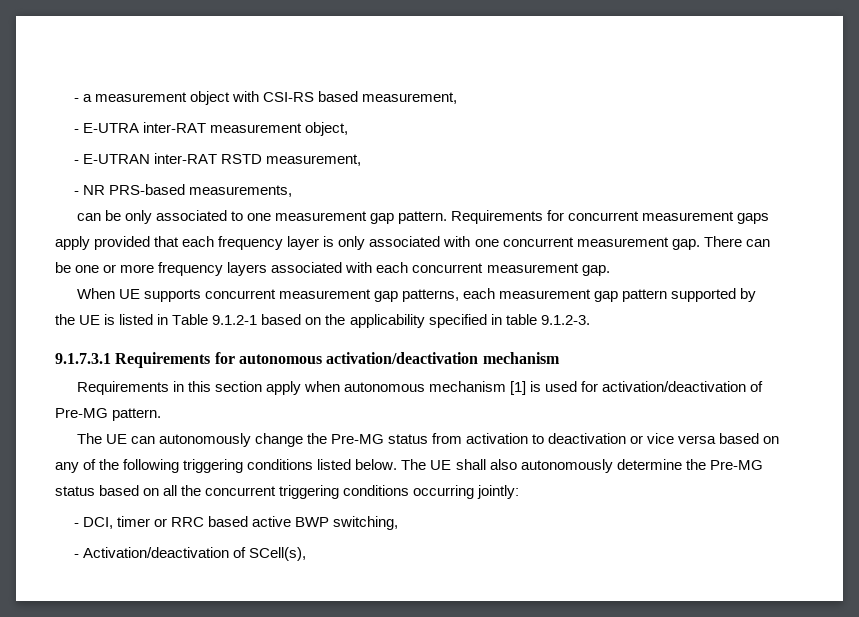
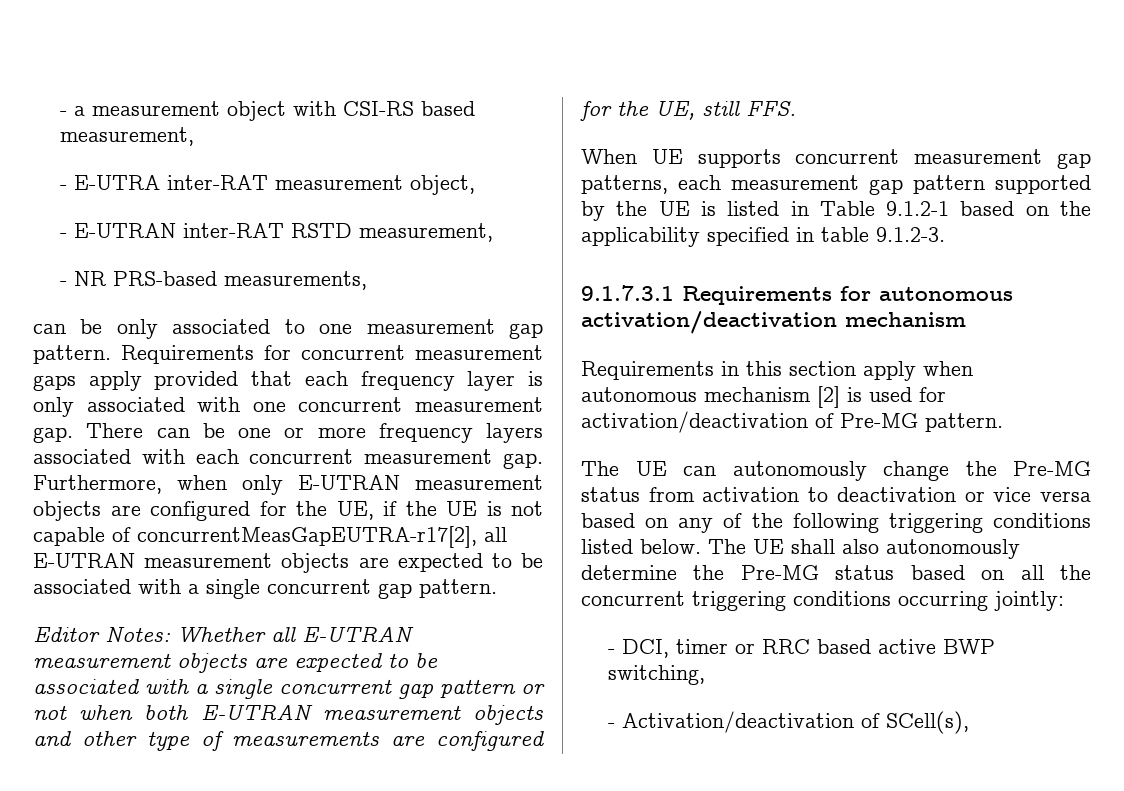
+ Furthermore, when only E-UTRAN measurement objects are configured for the UE, if the UE is not capable of concurrentMeasGapEUTRA-r17[2], all E-UTRAN measurement objects are expected to be associated with a single concurrent gap pattern.
+ Editor Notes: Whether all E-UTRAN measurement objects are expected to be associated with a single concurrent gap pattern or not when both E-UTRAN measurement objects and other type of measurements are configured for the UE, still FFS.
- Requirements in this section apply when autonomous mechanism [1] is used for activation/deactivation of Pre-MG pattern.
+ Requirements in this section apply when autonomous mechanism [2] is used for activation/deactivation of Pre-MG pattern.

